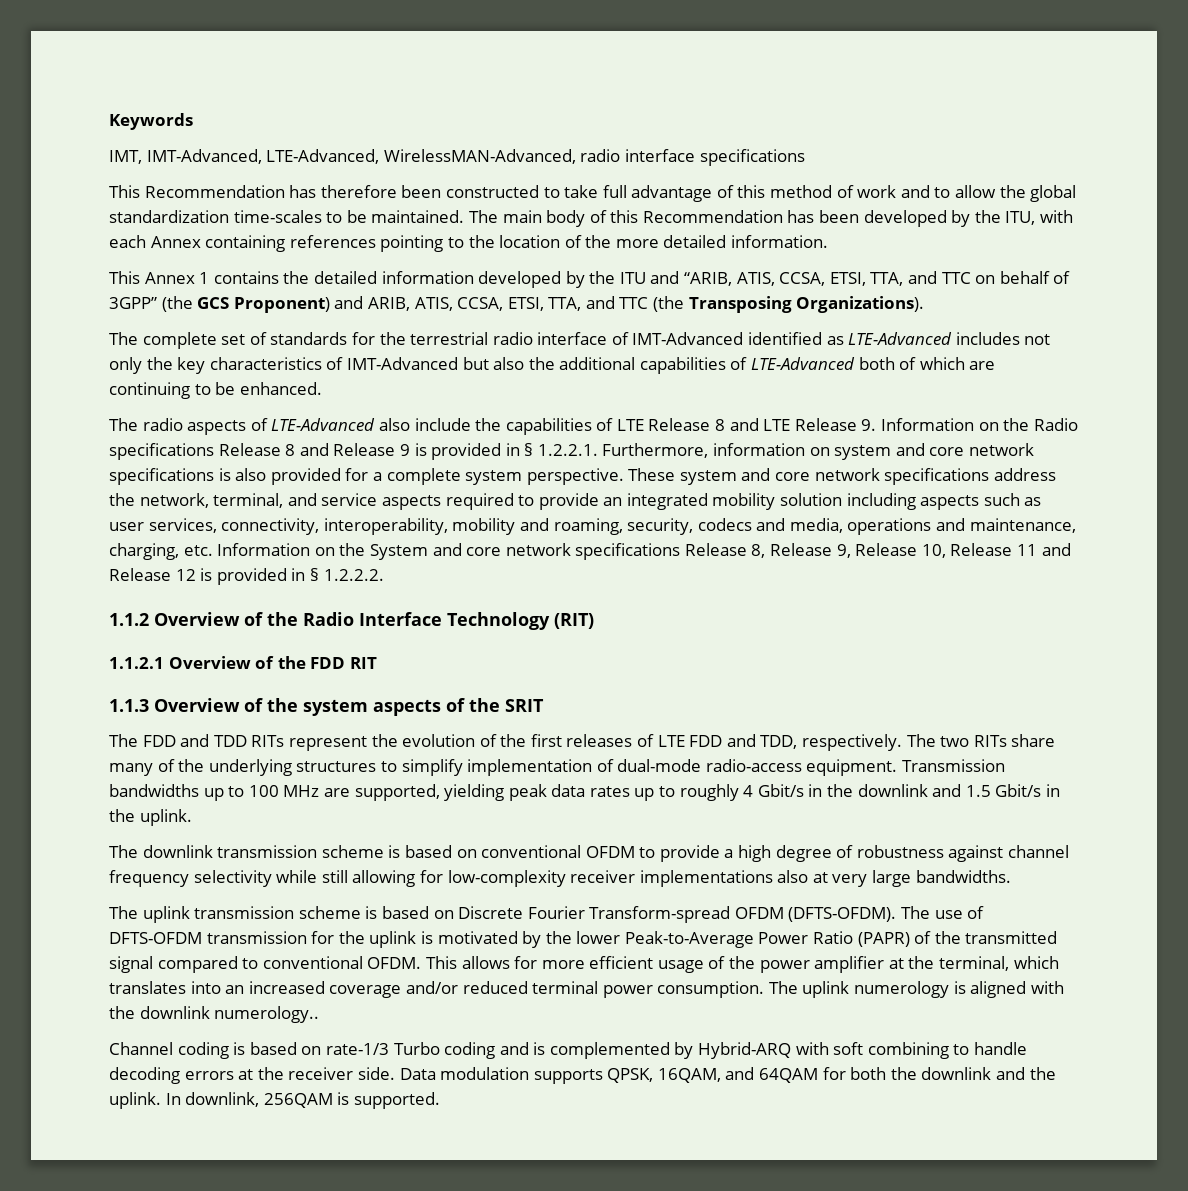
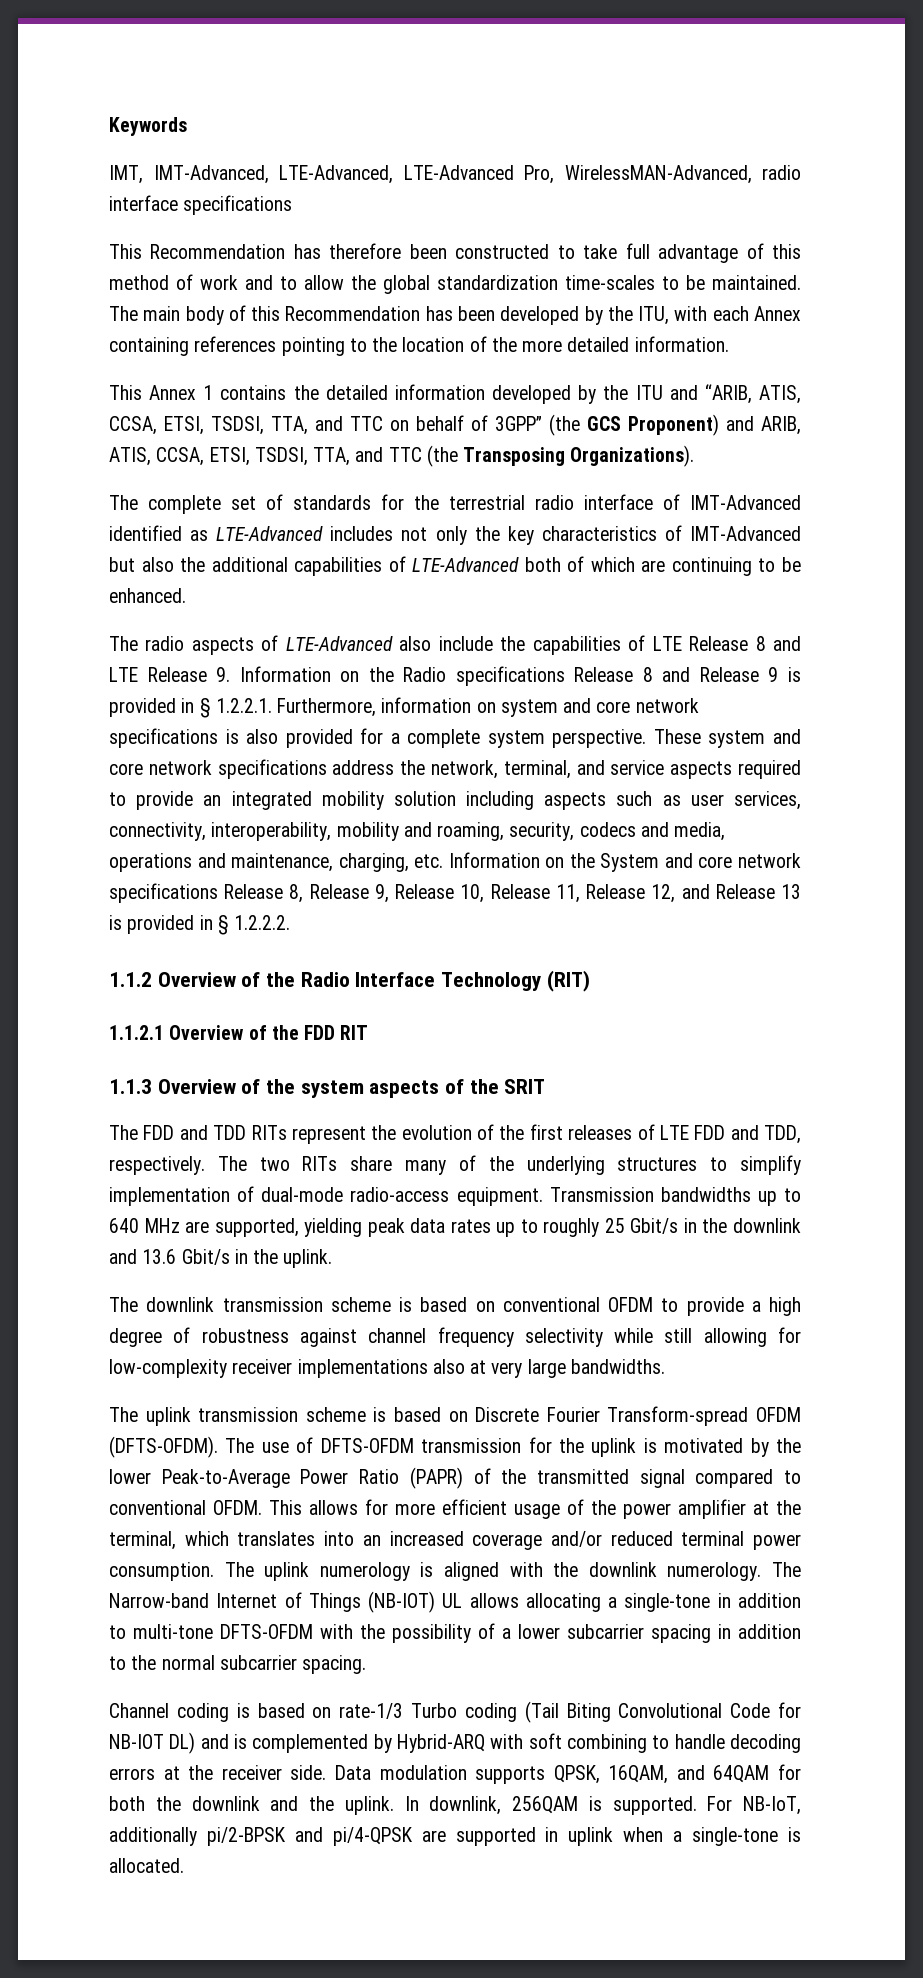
- IMT, IMT-Advanced, LTE-Advanced, WirelessMAN-Advanced, radio interface specifications
+ IMT, IMT-Advanced, LTE-Advanced, LTE-Advanced Pro, WirelessMAN-Advanced, radio interface specifications
- This Annex 1 contains the detailed information developed by the ITU and “ARIB, ATIS, CCSA, ETSI, TTA, and TTC on behalf of 3GPP” (the GCS Proponent) and ARIB, ATIS, CCSA, ETSI, TTA, and TTC (the Transposing Organizations).
+ This Annex 1 contains the detailed information developed by the ITU and “ARIB, ATIS, CCSA, ETSI, TSDSI, TTA, and TTC on behalf of 3GPP” (the GCS Proponent) and ARIB, ATIS, CCSA, ETSI, TSDSI, TTA, and TTC (the Transposing Organizations).
- These system and core network specifications address the network, terminal, and service aspects required to provide an integrated mobility solution including aspects such as user services, connectivity, interoperability, mobility and roaming, security, codecs and media, operations and maintenance, charging, etc. Information on the System and core network specifications Release 8, Release 9, Release 10, Release 11 and Release 12 is provided in § 1.2.2.2.
+ These system and core network specifications address the network, terminal, and service aspects required to provide an integrated mobility solution including aspects such as user services, connectivity, interoperability, mobility and roaming, security, codecs and media, operations and maintenance, charging, etc. Information on the System and core network specifications Release 8, Release 9, Release 10, Release 11, Release 12, and Release 13 is provided in § 1.2.2.2.
- Transmission bandwidths up to 100 MHz are supported, yielding peak data rates up to roughly 4 Gbit/s in the downlink and 1.5 Gbit/s in the uplink.
+ Transmission bandwidths up to 640 MHz are supported, yielding peak data rates up to roughly 25 Gbit/s in the downlink and 13.6 Gbit/s in the uplink.
- The uplink numerology is aligned with the downlink numerology..
+ The uplink numerology is aligned with the downlink numerology. The Narrow-band Internet of Things (NB-IOT) UL allows allocating a single-tone in addition to multi-tone DFTS-OFDM with the possibility of a lower subcarrier spacing in addition to the normal subcarrier spacing.
- Channel coding is based on rate-1/3 Turbo coding and is complemented by Hybrid-ARQ with soft combining to handle decoding errors at the receiver side.
+ Channel coding is based on rate-1/3 Turbo coding (Tail Biting Convolutional Code for NB-IOT DL) and is complemented by Hybrid-ARQ with soft combining to handle decoding errors at the receiver side.
+ For NB-IoT, additionally pi/2-BPSK and pi/4-QPSK are supported in uplink when a single-tone is allocated.

